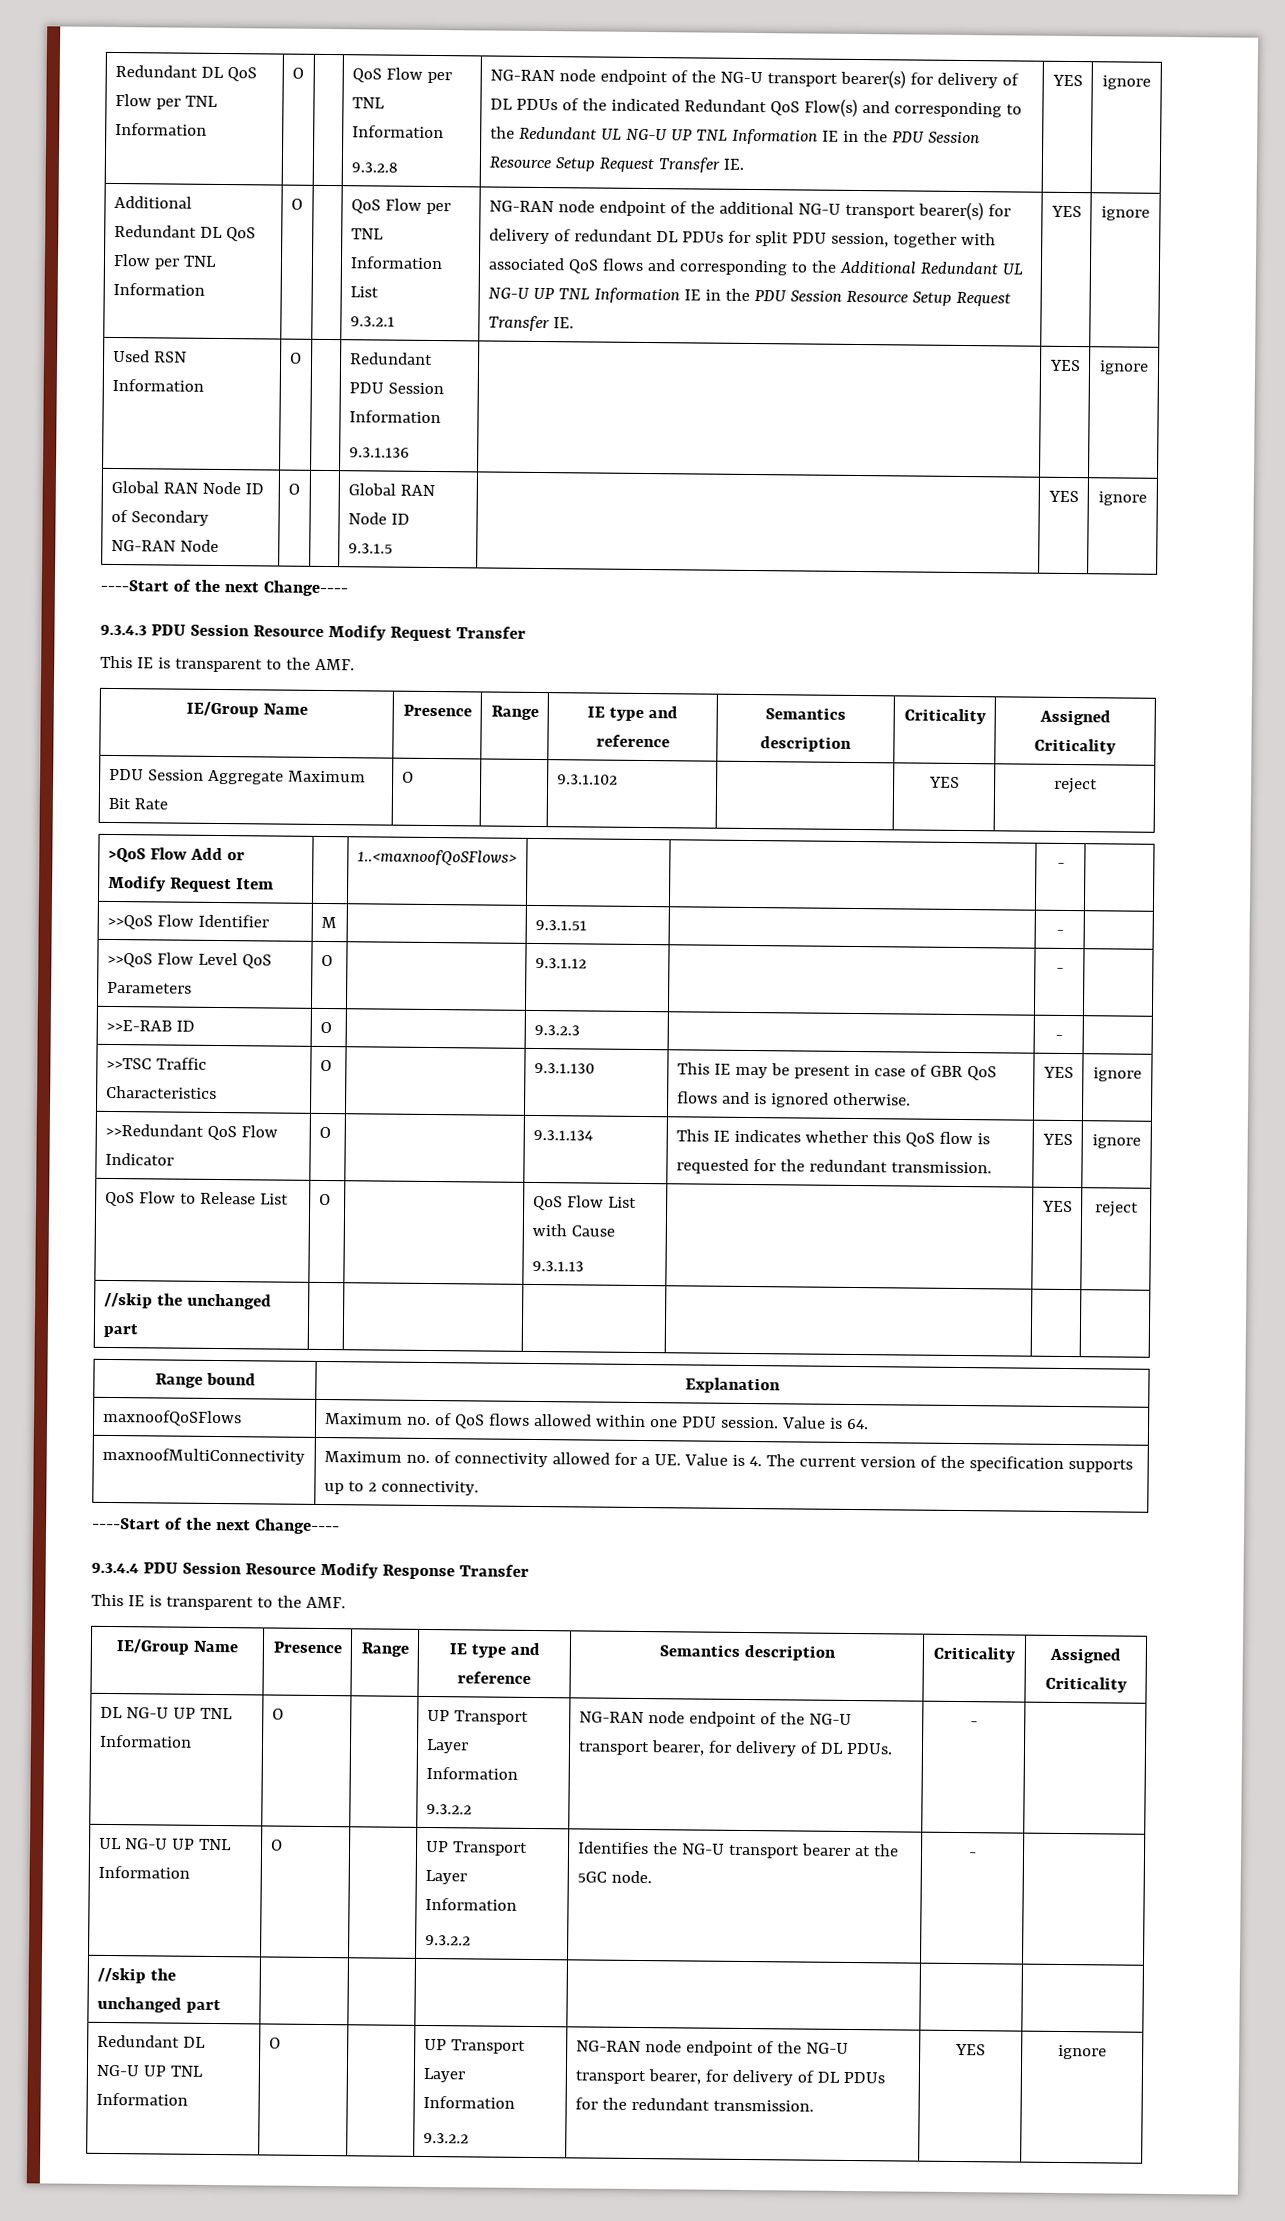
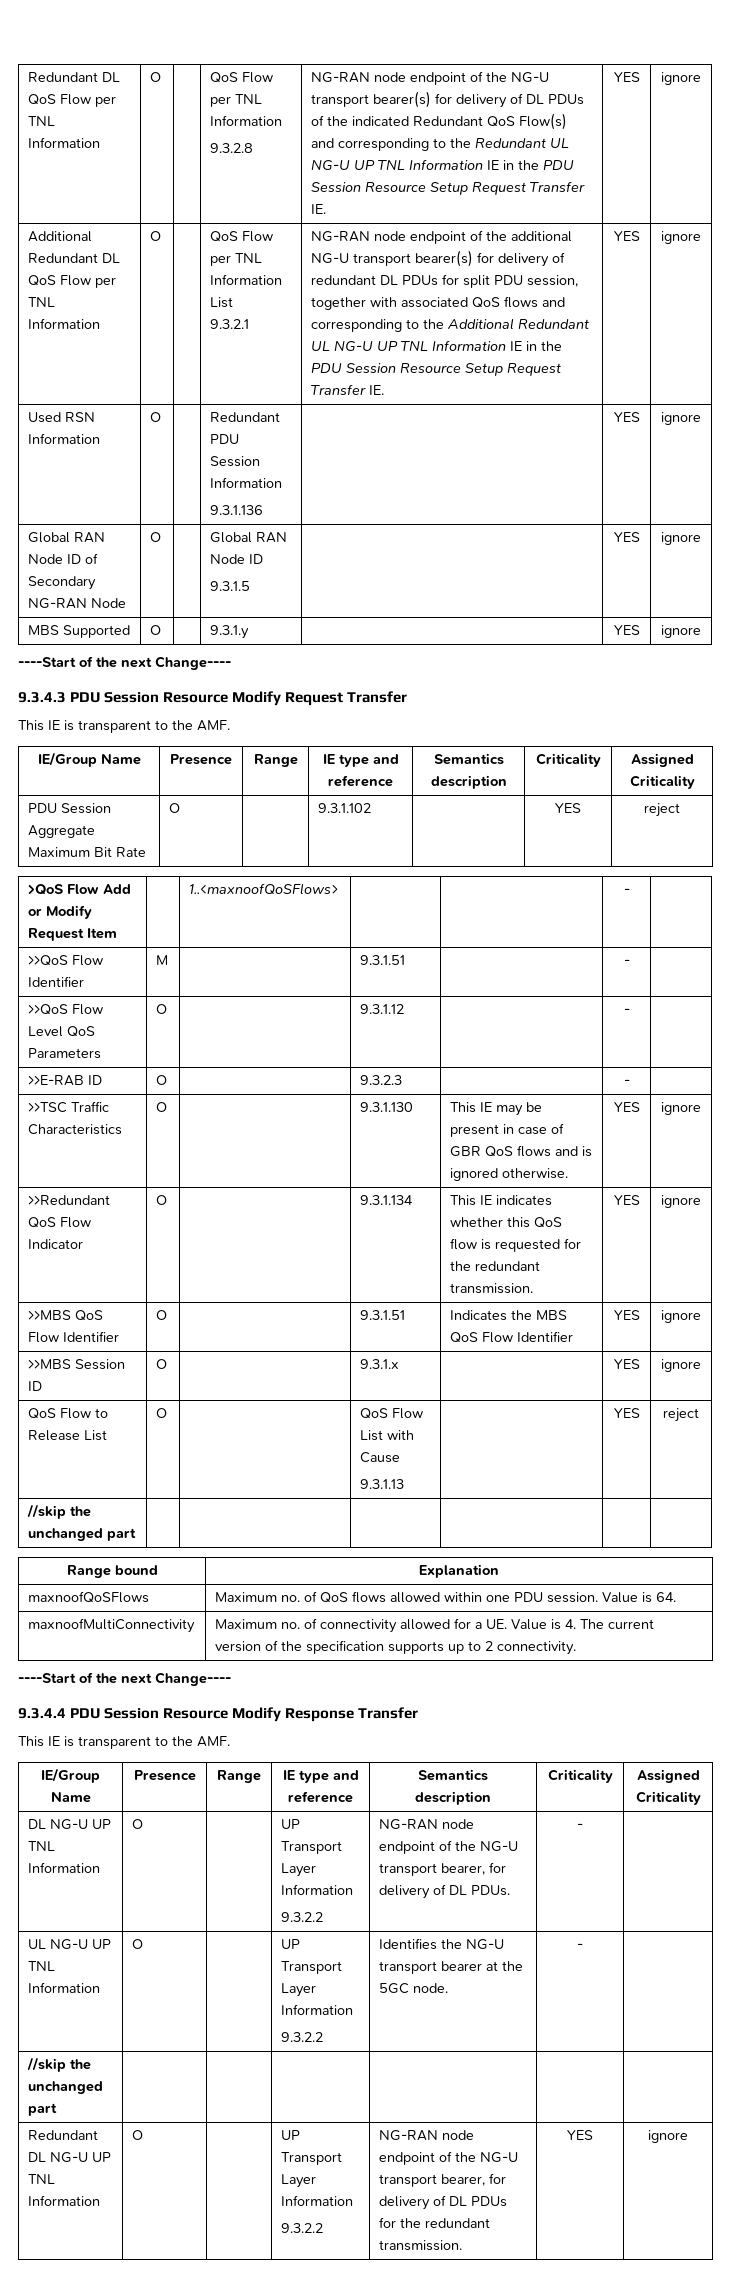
+ MBS Supported | O | | 9.3.1.y | | YES | ignore
+ >>MBS QoS Flow Identifier | O | | 9.3.1.51 | Indicates the MBS QoS Flow Identifier | YES | ignore
+ >>MBS Session ID | O | | 9.3.1.x | | YES | ignore

